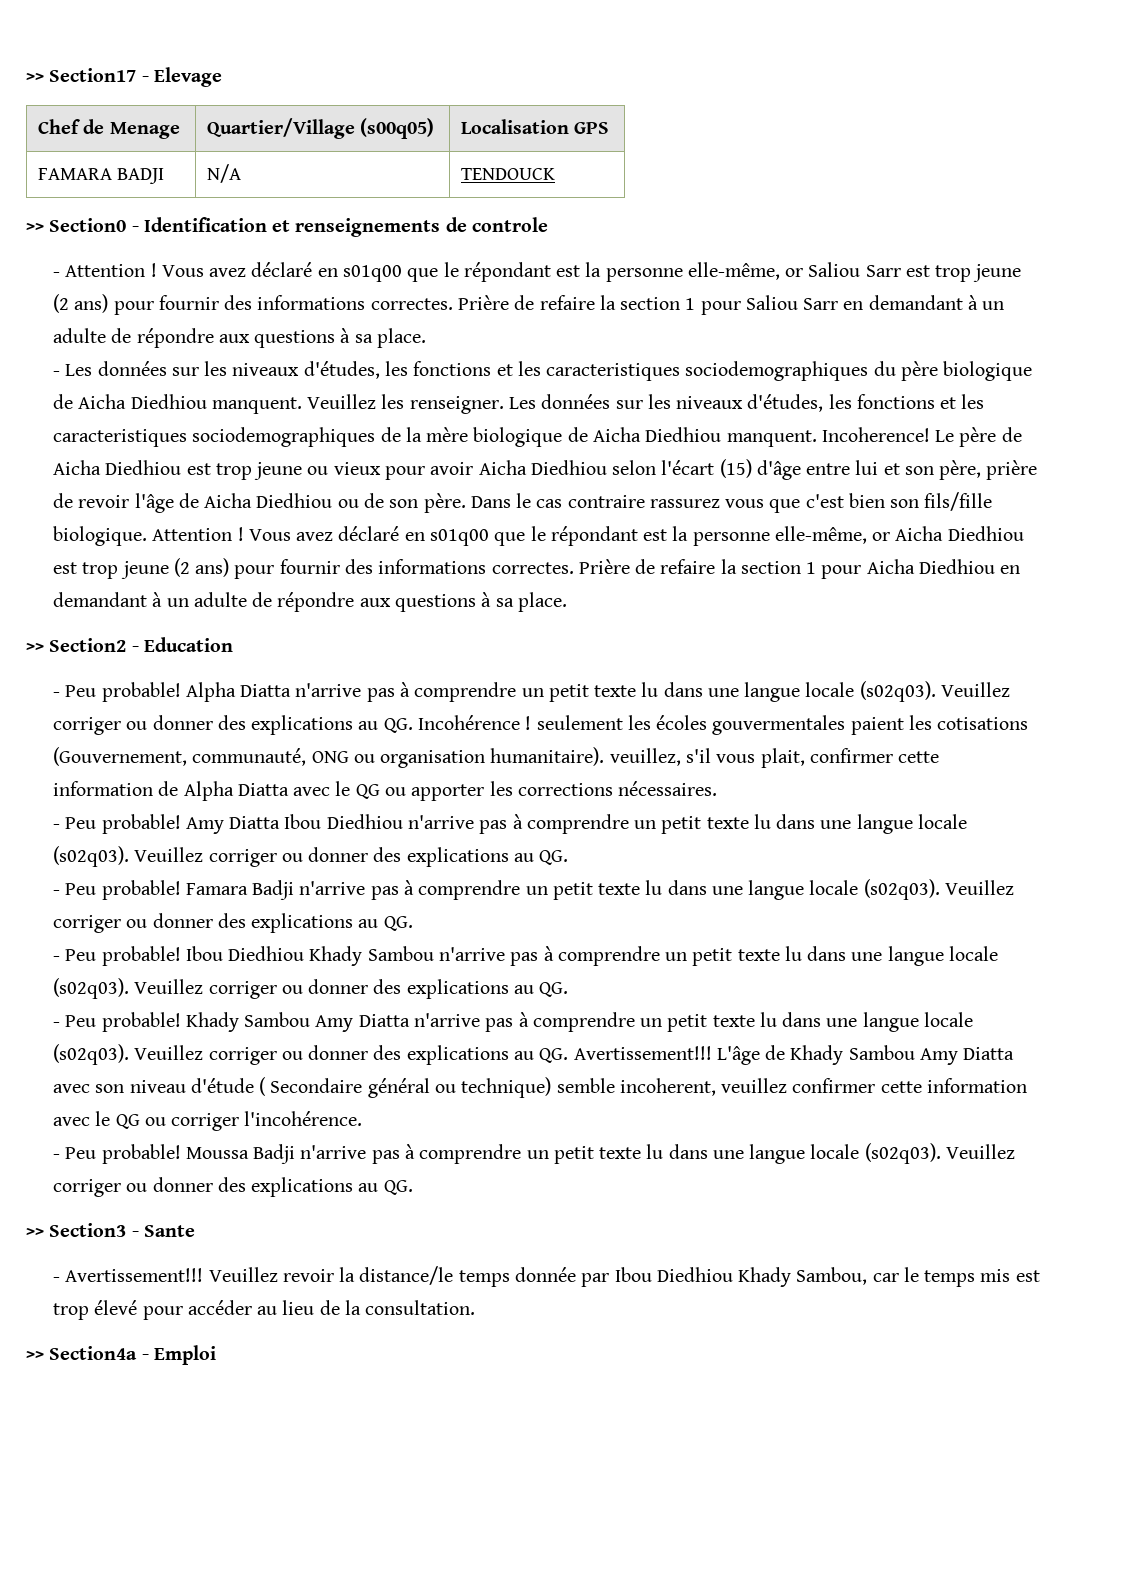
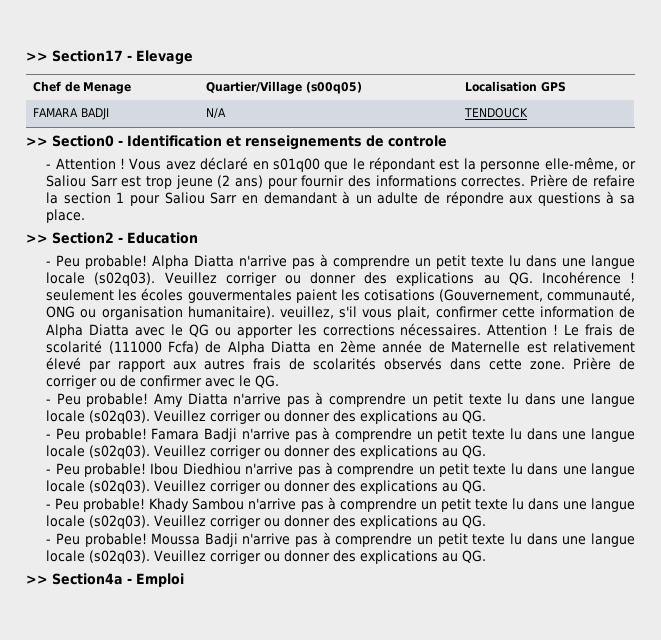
- - Les données sur les niveaux d'études, les fonctions et les caracteristiques sociodemographiques du père biologique de Aicha Diedhiou manquent. Veuillez les renseigner. Les données sur les niveaux d'études, les fonctions et les caracteristiques sociodemographiques de la mère biologique de Aicha Diedhiou manquent. Incoherence! Le père de Aicha Diedhiou est trop jeune ou vieux pour avoir Aicha Diedhiou selon l'écart (15) d'âge entre lui et son père, prière de revoir l'âge de Aicha Diedhiou ou de son père. Dans le cas contraire rassurez vous que c'est bien son fils/fille biologique. Attention ! Vous avez déclaré en s01q00 que le répondant est la personne elle-même, or Aicha Diedhiou est trop jeune (2 ans) pour fournir des informations correctes. Prière de refaire la section 1 pour Aicha Diedhiou en demandant à un adulte de répondre aux questions à sa place.
+ Attention ! Le frais de scolarité (111000 Fcfa) de Alpha Diatta en 2ème année de Maternelle est relativement élevé par rapport aux autres frais de scolarités observés dans cette zone. Prière de corriger ou de confirmer avec le QG.
- Amy Diatta Ibou Diedhiou n'arrive pas à comprendre un petit texte lu dans une langue locale (s02q03).
+ Amy Diatta n'arrive pas à comprendre un petit texte lu dans une langue locale (s02q03).
- Ibou Diedhiou Khady Sambou n'arrive pas à comprendre un petit texte lu dans une langue locale (s02q03).
+ Ibou Diedhiou n'arrive pas à comprendre un petit texte lu dans une langue locale (s02q03).
- Khady Sambou Amy Diatta n'arrive pas à comprendre un petit texte lu dans une langue locale (s02q03). Veuillez corriger ou donner des explications au QG. Avertissement!!! L'âge de Khady Sambou Amy Diatta avec son niveau d'étude ( Secondaire général ou technique) semble incoherent, veuillez confirmer cette information avec le QG ou corriger l'incohérence.
+ Khady Sambou n'arrive pas à comprendre un petit texte lu dans une langue locale (s02q03). Veuillez corriger ou donner des explications au QG.
- >> Section3 - Sante
- - Avertissement!!! Veuillez revoir la distance/le temps donnée par Ibou Diedhiou Khady Sambou, car le temps mis est trop élevé pour accéder au lieu de la consultation.

